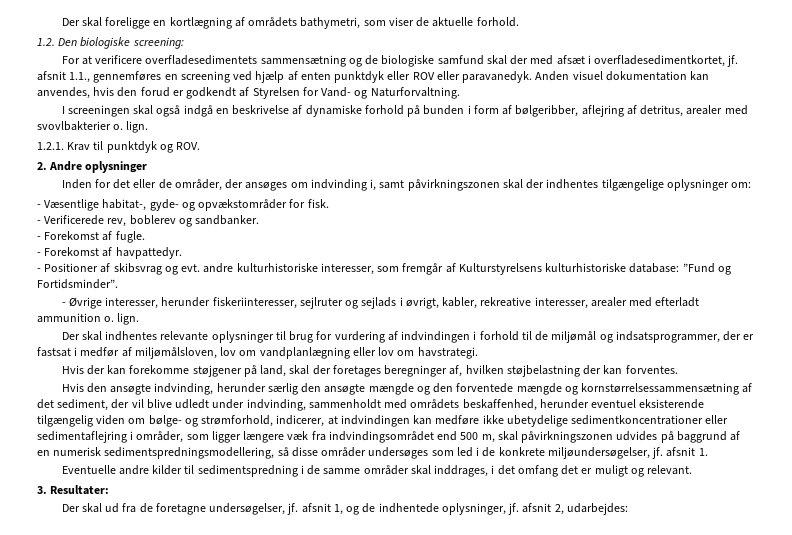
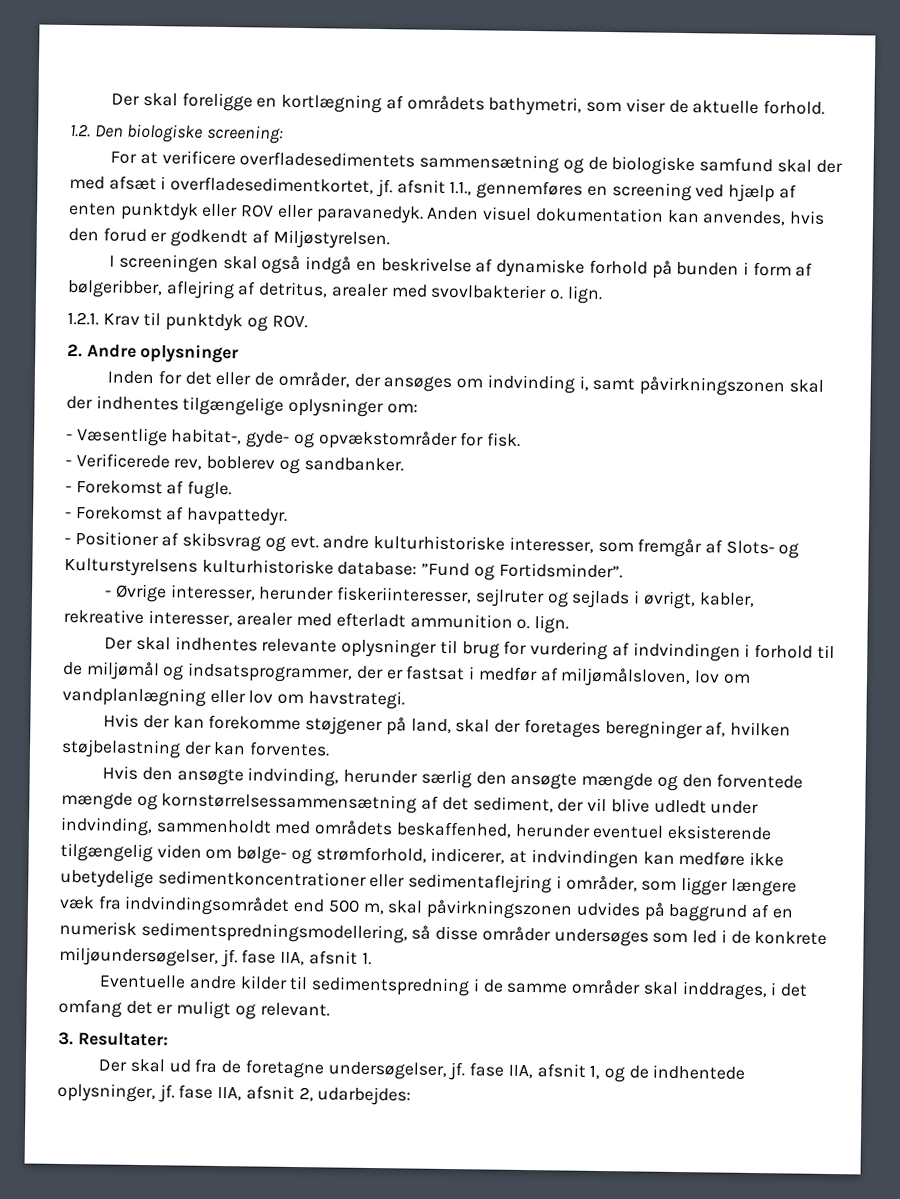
- Anden visuel dokumentation kan anvendes, hvis den forud er godkendt af Styrelsen for Vand- og Naturforvaltning.
+ Anden visuel dokumentation kan anvendes, hvis den forud er godkendt af Miljøstyrelsen.
- - Positioner af skibsvrag og evt. andre kulturhistoriske interesser, som fremgår af Kulturstyrelsens kulturhistoriske database: ”Fund og Fortidsminder”.
+ - Positioner af skibsvrag og evt. andre kulturhistoriske interesser, som fremgår af Slots- og Kulturstyrelsens kulturhistoriske database: ”Fund og Fortidsminder”.
- Hvis den ansøgte indvinding, herunder særlig den ansøgte mængde og den forventede mængde og kornstørrelsessammensætning af det sediment, der vil blive udledt under indvinding, sammenholdt med områdets beskaffenhed, herunder eventuel eksisterende tilgængelig viden om bølge- og strømforhold, indicerer, at indvindingen kan medføre ikke ubetydelige sedimentkoncentrationer eller sedimentaflejring i områder, som ligger længere væk fra indvindingsområdet end 500 m, skal påvirkningszonen udvides på baggrund af en numerisk sedimentspredningsmodellering, så disse områder undersøges som led i de konkrete miljøundersøgelser, jf. afsnit 1.
+ Hvis den ansøgte indvinding, herunder særlig den ansøgte mængde og den forventede mængde og kornstørrelsessammensætning af det sediment, der vil blive udledt under indvinding, sammenholdt med områdets beskaffenhed, herunder eventuel eksisterende tilgængelig viden om bølge- og strømforhold, indicerer, at indvindingen kan medføre ikke ubetydelige sedimentkoncentrationer eller sedimentaflejring i områder, som ligger længere væk fra indvindingsområdet end 500 m, skal påvirkningszonen udvides på baggrund af en numerisk sedimentspredningsmodellering, så disse områder undersøges som led i de konkrete miljøundersøgelser, jf. fase IIA, afsnit 1.
- Der skal ud fra de foretagne undersøgelser, jf. afsnit 1, og de indhentede oplysninger, jf. afsnit 2, udarbejdes:
+ Der skal ud fra de foretagne undersøgelser, jf. fase IIA, afsnit 1, og de indhentede oplysninger, jf. fase IIA, afsnit 2, udarbejdes:

